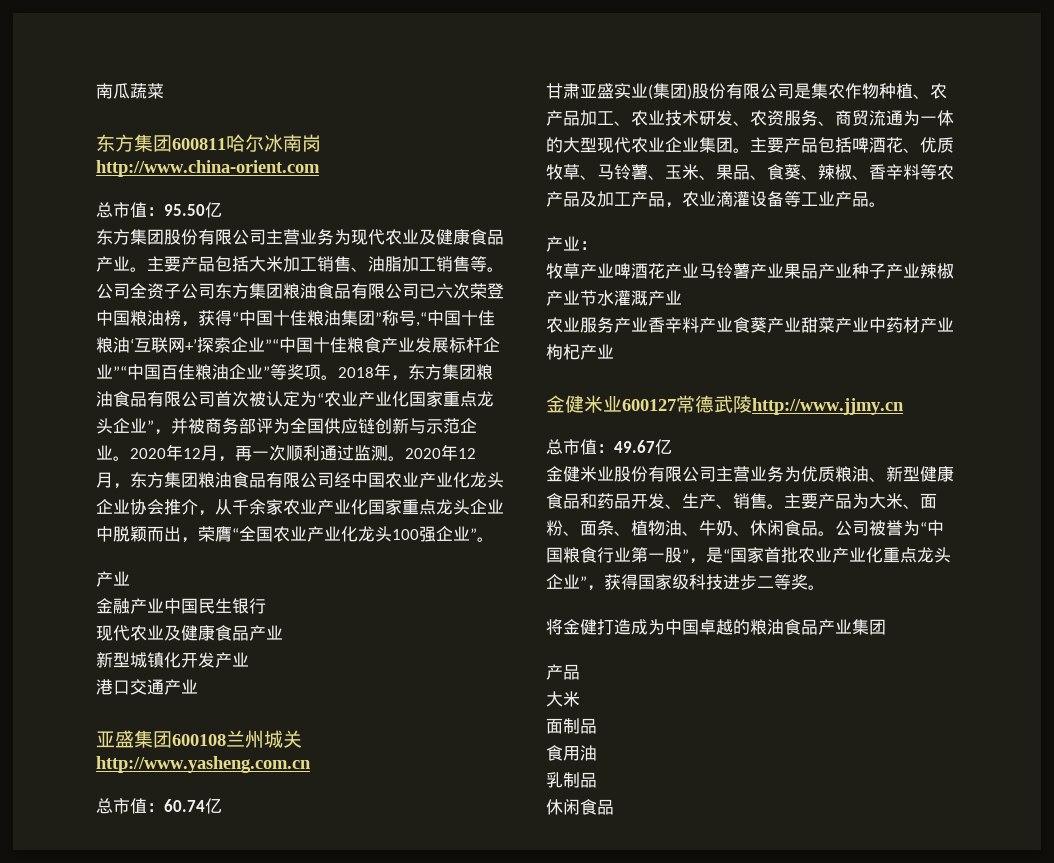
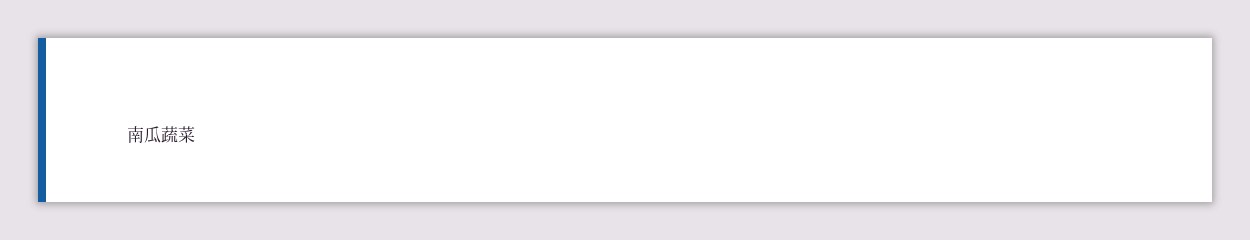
- 东方集团600811哈尔冰南岗http://www.china-orient.com
- 总市值：95.50亿
- 东方集团股份有限公司主营业务为现代农业及健康食品产业。主要产品包括大米加工销售、油脂加工销售等。公司全资子公司东方集团粮油食品有限公司已六次荣登中国粮油榜，获得“中国十佳粮油集团”称号,“中国十佳粮油‘互联网+’探索企业”“中国十佳粮食产业发展标杆企业”“中国百佳粮油企业”等奖项。2018年，东方集团粮油食品有限公司首次被认定为“农业产业化国家重点龙头企业”，并被商务部评为全国供应链创新与示范企业。2020年12月，再一次顺利通过监测。2020年12月，东方集团粮油食品有限公司经中国农业产业化龙头企业协会推介，从千余家农业产业化国家重点龙头企业中脱颖而出，荣膺“全国农业产业化龙头100强企业”。
- 产业
- 金融产业中国民生银行
- 现代农业及健康食品产业
- 新型城镇化开发产业
- 港口交通产业
- 亚盛集团600108兰州城关http://www.yasheng.com.cn
- 总市值：60.74亿
- 甘肃亚盛实业(集团)股份有限公司是集农作物种植、农产品加工、农业技术研发、农资服务、商贸流通为一体的大型现代农业企业集团。主要产品包括啤酒花、优质牧草、马铃薯、玉米、果品、食葵、辣椒、香辛料等农产品及加工产品，农业滴灌设备等工业产品。
- 产业：
- 牧草产业啤酒花产业马铃薯产业果品产业种子产业辣椒产业节水灌溉产业
- 农业服务产业香辛料产业食葵产业甜菜产业中药材产业枸杞产业
- 金健米业600127常德武陵http://www.jjmy.cn
- 总市值：49.67亿
- 金健米业股份有限公司主营业务为优质粮油、新型健康食品和药品开发、生产、销售。主要产品为大米、面粉、面条、植物油、牛奶、休闲食品。公司被誉为“中国粮食行业第一股”，是“国家首批农业产业化重点龙头企业”，获得国家级科技进步二等奖。
- 将金健打造成为中国卓越的粮油食品产业集团
- 产品
- 大米
- 面制品
- 食用油
- 乳制品
- 休闲食品

